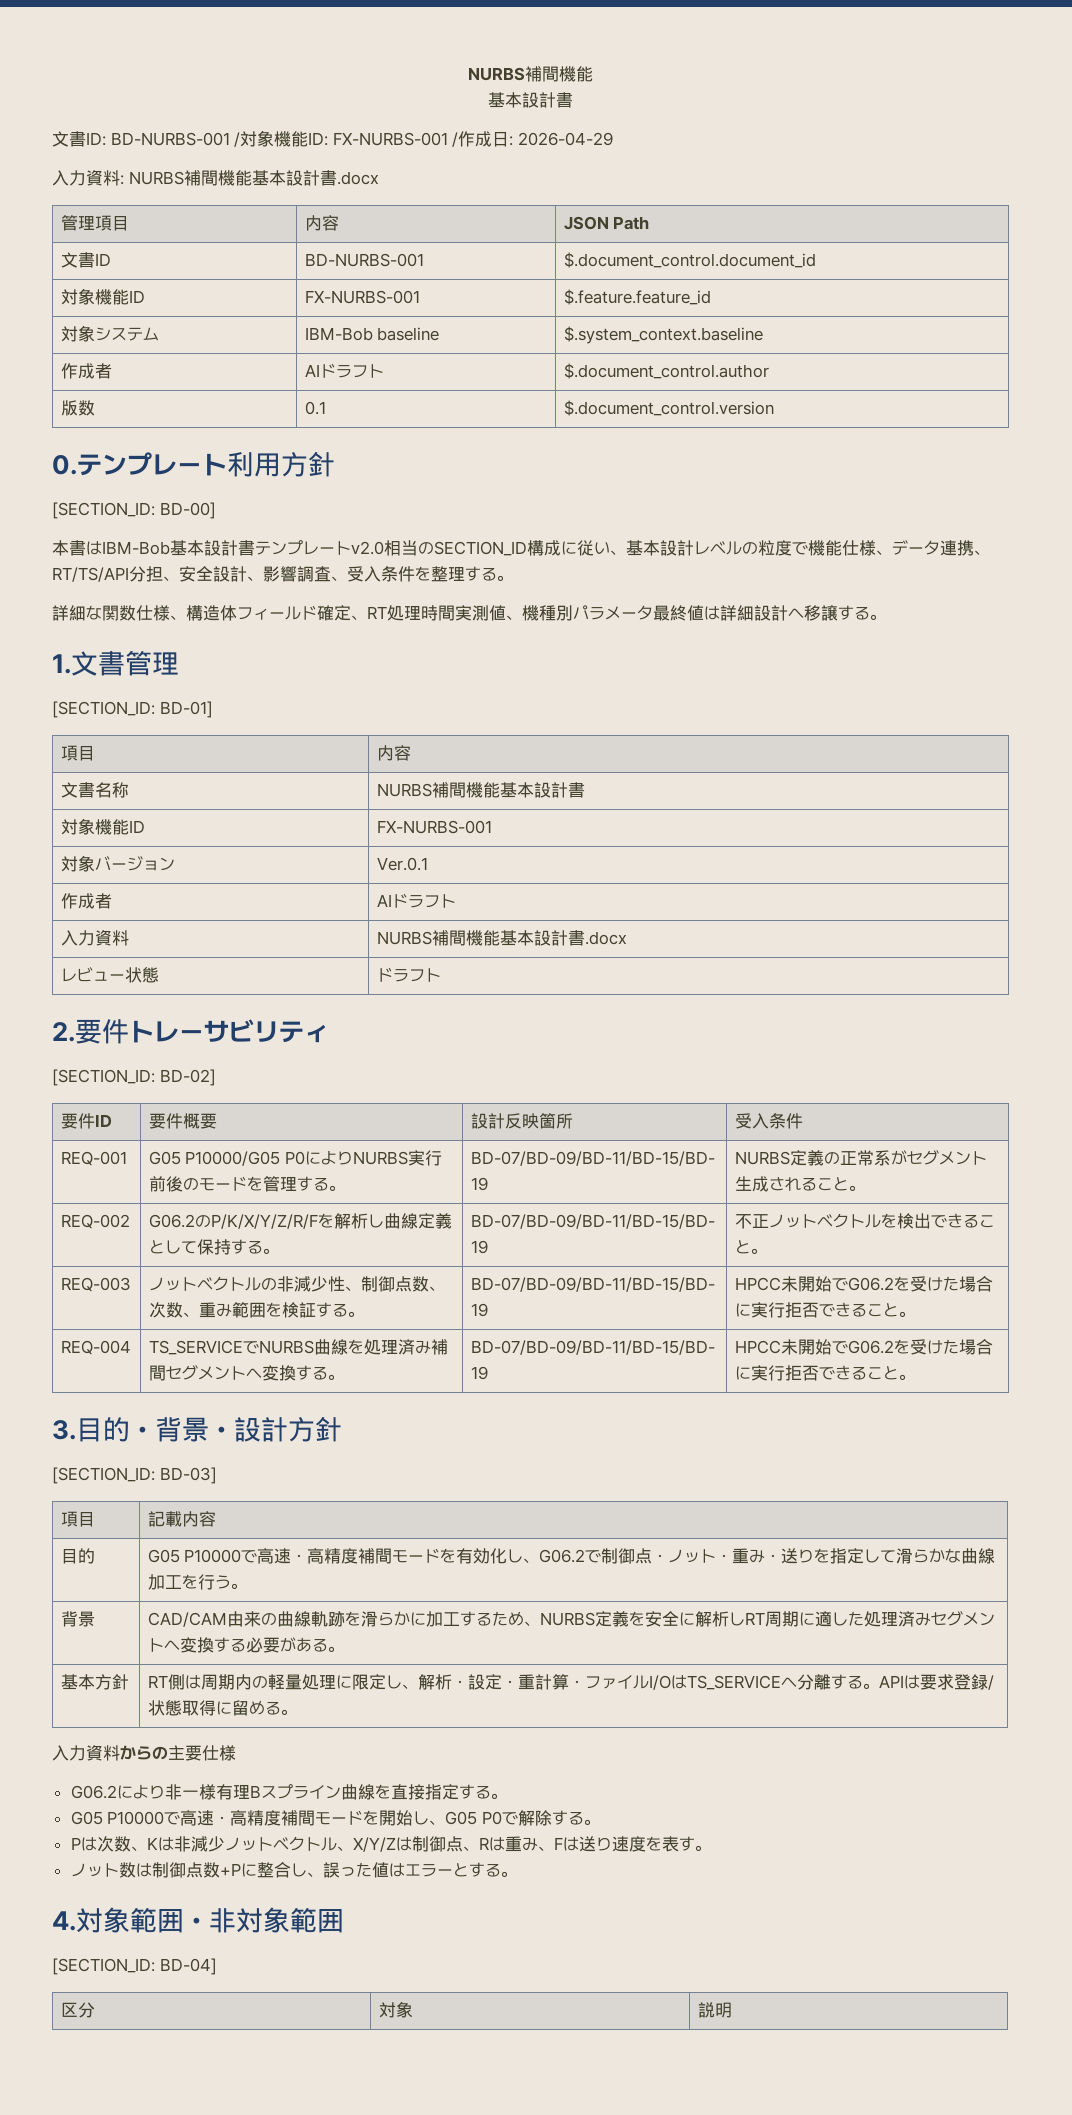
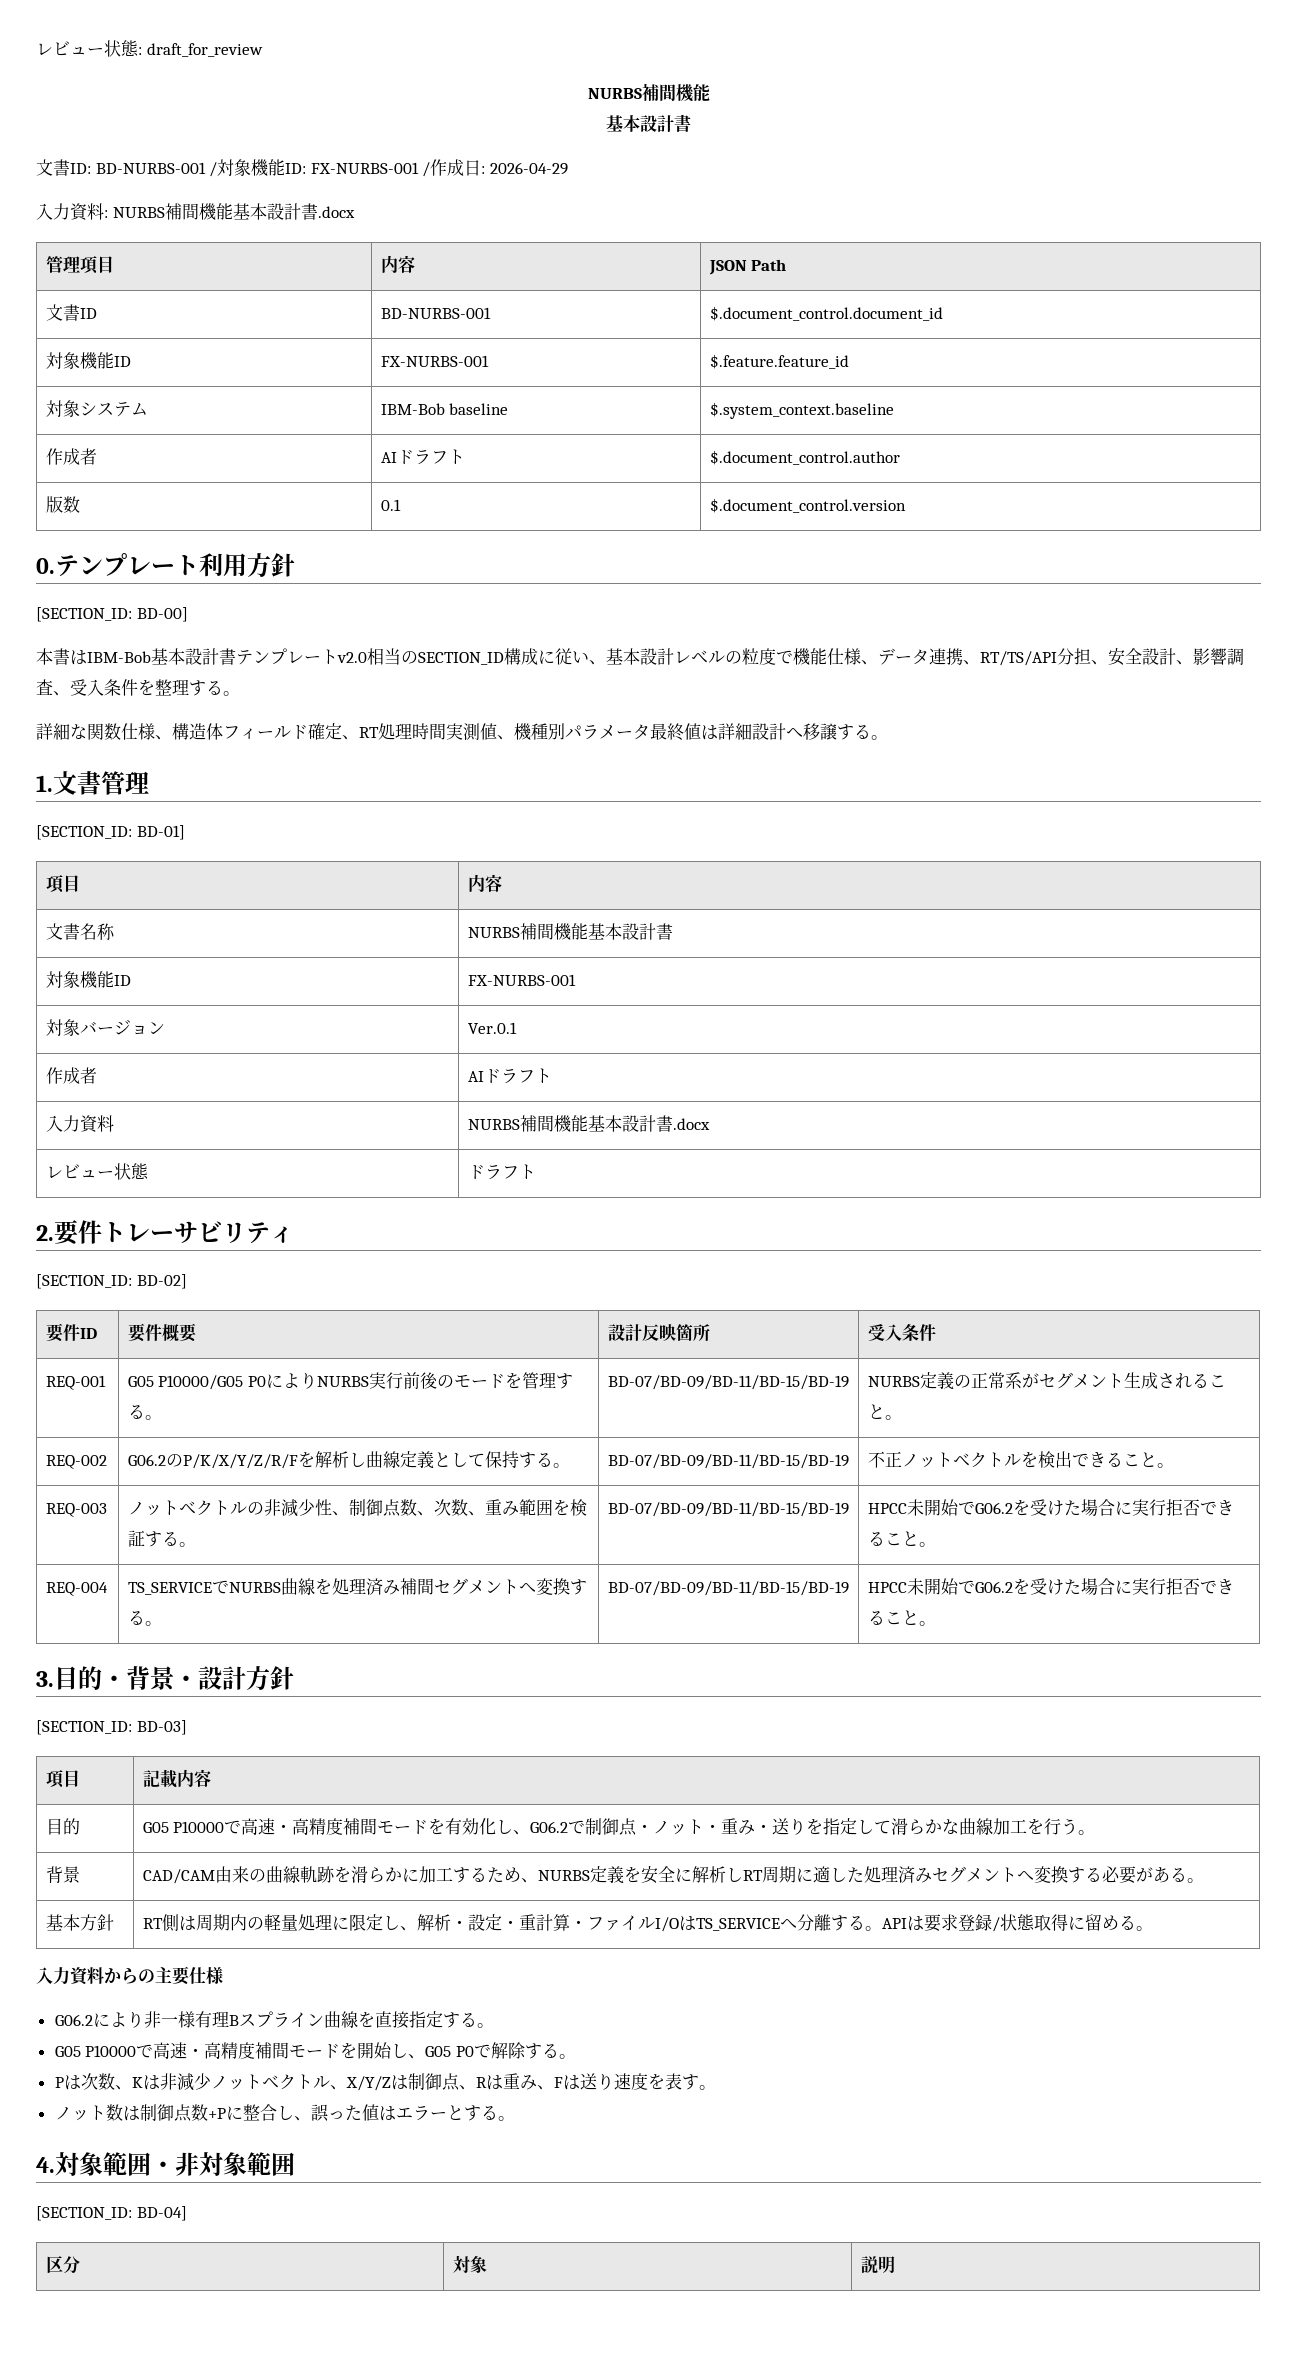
+ レビュー状態: draft_for_review

